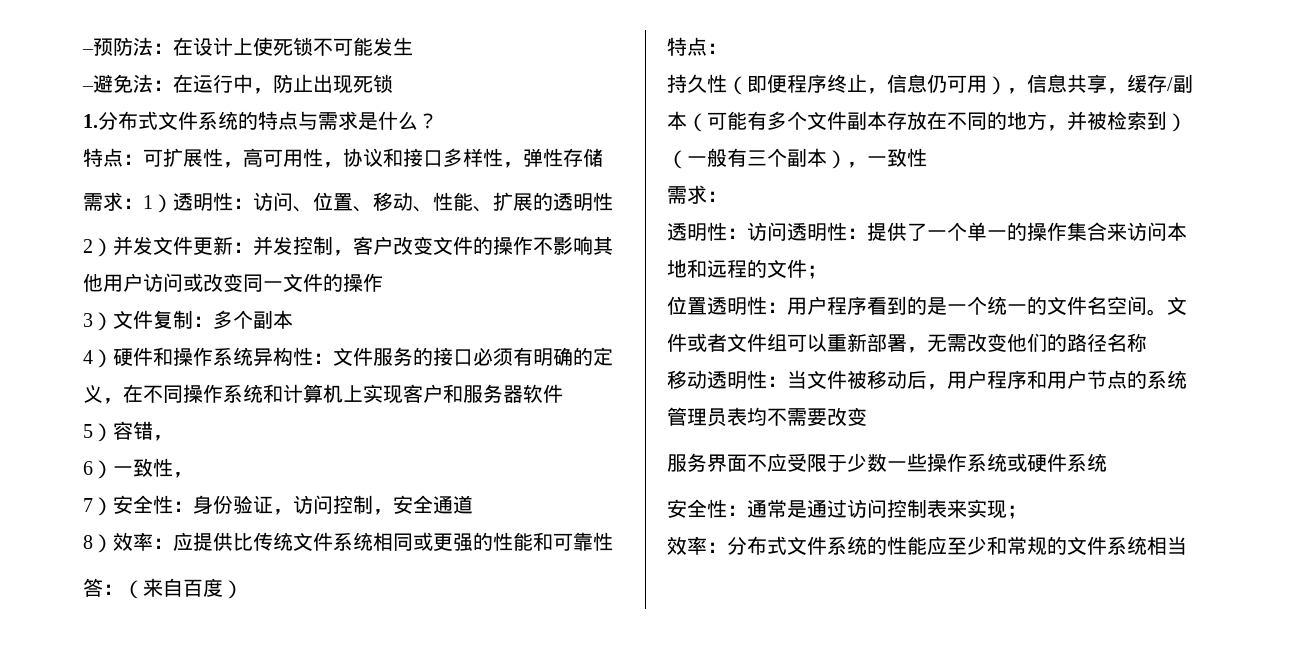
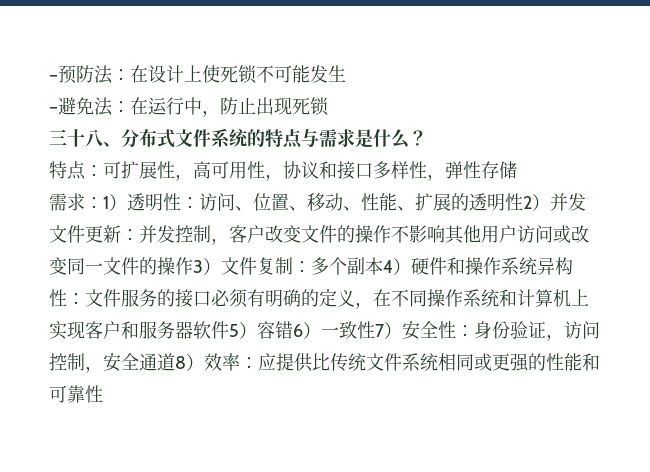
- 1.分布式文件系统的特点与需求是什么？
+ 三十八、分布式文件系统的特点与需求是什么？
- 访问、位置、移动、性能、扩展的透明性
- 2）并发文件更新：
+ 访问、位置、移动、性能、扩展的透明性2）并发文件更新：
- 并发控制，客户改变文件的操作不影响其他用户访问或改变同一文件的操作
- 3）文件复制：
+ 并发控制，客户改变文件的操作不影响其他用户访问或改变同一文件的操作3）文件复制：
- 多个副本
- 4）硬件和操作系统异构性：
+ 多个副本4）硬件和操作系统异构性：
- 文件服务的接口必须有明确的定义，在不同操作系统和计算机上实现客户和服务器软件
- 5）容错，
- 6）一致性，
- 7）安全性：
+ 文件服务的接口必须有明确的定义，在不同操作系统和计算机上实现客户和服务器软件5）容错6）一致性7）安全性：
- 身份验证，访问控制，安全通道
- 8）效率：
+ 身份验证，访问控制，安全通道8）效率：
- 答：（来自百度）
- 特点：
- 持久性（即便程序终止，信息仍可用），信息共享，缓存/副本（可能有多个文件副本存放在不同的地方，并被检索到）（一般有三个副本），一致性
- 需求：
- 透明性：访问透明性：提供了一个单一的操作集合来访问本地和远程的文件；
- 位置透明性：用户程序看到的是一个统一的文件名空间。文件或者文件组可以重新部署，无需改变他们的路径名称
- 移动透明性：当文件被移动后，用户程序和用户节点的系统管理员表均不需要改变
- 服务界面不应受限于少数一些操作系统或硬件系统
- 安全性：通常是通过访问控制表来实现；
- 效率：分布式文件系统的性能应至少和常规的文件系统相当

